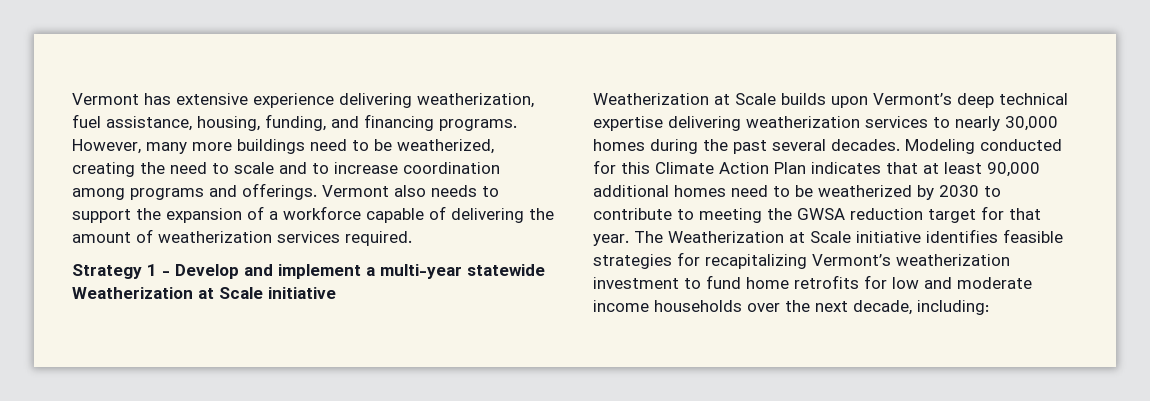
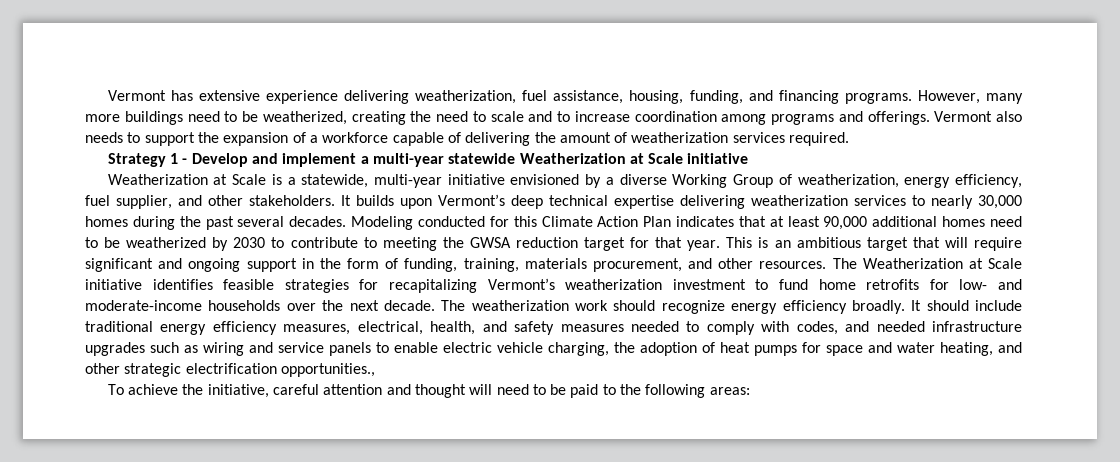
- Weatherization at Scale builds upon Vermont’s deep technical expertise delivering weatherization services to nearly 30,000 homes during the past several decades.
+ Weatherization at Scale is a statewide, multi-year initiative envisioned by a diverse Working Group of weatherization, energy efficiency, fuel supplier, and other stakeholders. It builds upon Vermont’s deep technical expertise delivering weatherization services to nearly 30,000 homes during the past several decades.
+ This is an ambitious target that will require significant and ongoing support in the form of funding, training, materials procurement, and other resources.
- The Weatherization at Scale initiative identifies feasible strategies for recapitalizing Vermont’s weatherization investment to fund home retrofits for low and moderate income households over the next decade, including:
+ The Weatherization at Scale initiative identifies feasible strategies for recapitalizing Vermont’s weatherization investment to fund home retrofits for low- and moderate-income households over the next decade. The weatherization work should recognize energy efficiency broadly. It should include traditional energy efficiency measures, electrical, health, and safety measures needed to comply with codes, and needed infrastructure upgrades such as wiring and service panels to enable electric vehicle charging, the adoption of heat pumps for space and water heating, and other strategic electrification opportunities.,
+ To achieve the initiative, careful attention and thought will need to be paid to the following areas:

